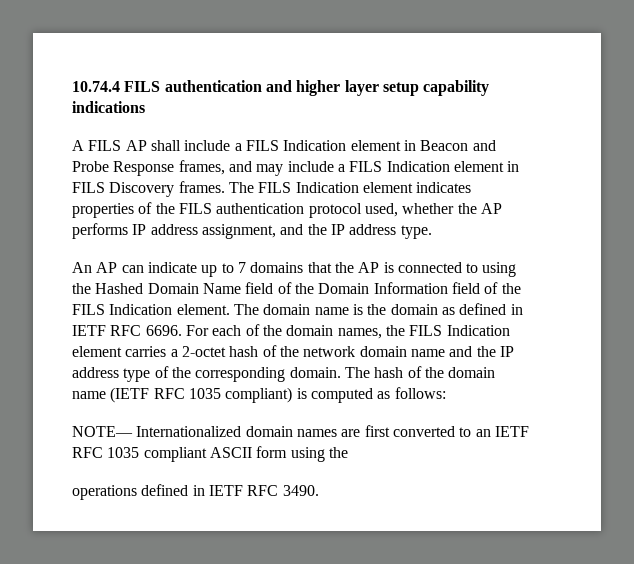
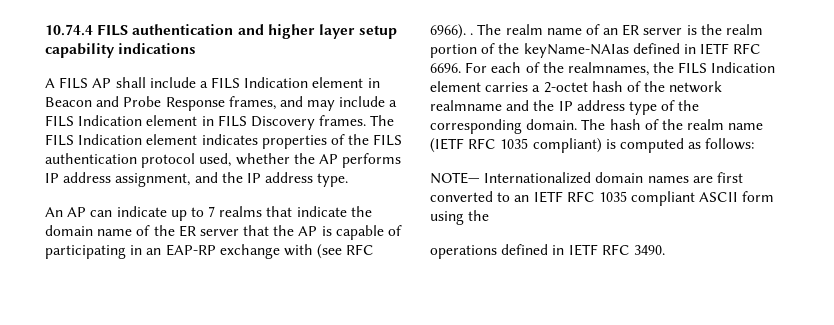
- An AP can indicate up to 7 domains that the AP is connected to using the Hashed Domain Name field of the Domain Information field of the FILS Indication element. The domain name is the domain as defined in IETF RFC 6696.
+ An AP can indicate up to 7 realms that indicate the domain name of the ER server that the AP is capable of participating in an EAP-RP exchange with (see RFC 6966). . The realm name of an ER server is the realm portion of the keyName-NAIas defined in IETF RFC 6696.
- For each of the domain names, the FILS Indication element carries a 2-octet hash of the network domain name and the IP address type of the corresponding domain.
+ For each of the realmnames, the FILS Indication element carries a 2-octet hash of the network realmname and the IP address type of the corresponding domain.
- The hash of the domain name (IETF RFC 1035 compliant) is computed as follows:
+ The hash of the realm name (IETF RFC 1035 compliant) is computed as follows:

